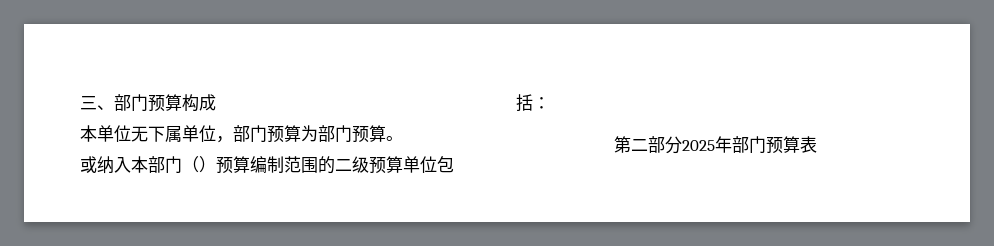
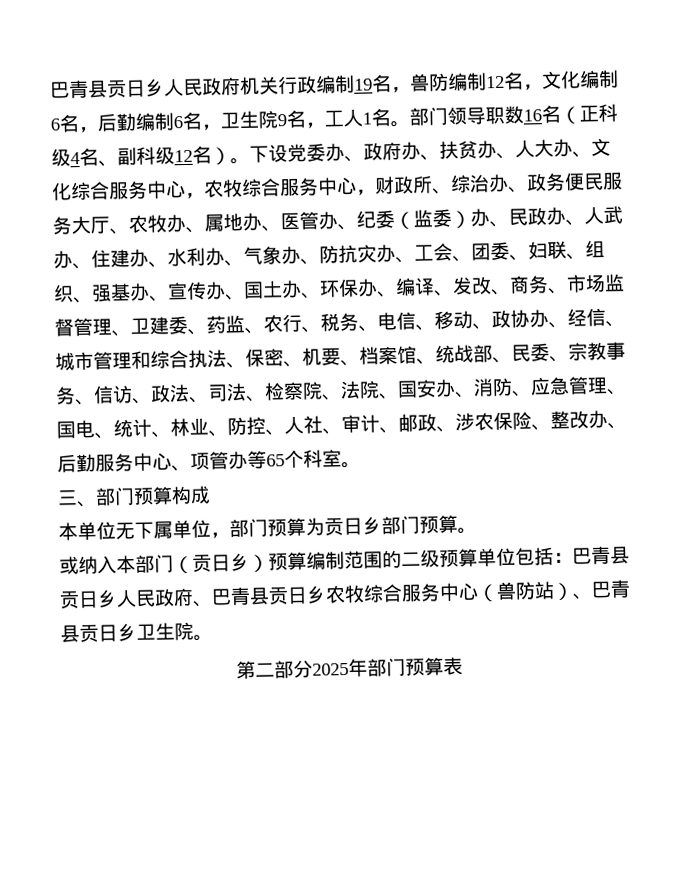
+ 巴青县贡日乡人民政府机关行政编制19名，兽防编制12名，文化编制6名，后勤编制6名，卫生院9名，工人1名。部门领导职数16名（正科级4名、副科级12名）。下设党委办、政府办、扶贫办、人大办、文化综合服务中心，农牧综合服务中心，财政所、综治办、政务便民服务大厅、农牧办、属地办、医管办、纪委（监委）办、民政办、人武办、住建办、水利办、气象办、防抗灾办、工会、团委、妇联、组织、强基办、宣传办、国土办、环保办、编译、发改、商务、市场监督管理、卫建委、药监、农行、税务、电信、移动、政协办、经信、城市管理和综合执法、保密、机要、档案馆、统战部、民委、宗教事务、信访、政法、司法、检察院、法院、国安办、消防、应急管理、国电、统计、林业、防控、人社、审计、邮政、涉农保险、整改办、后勤服务中心、项管办等65个科室。
- 本单位无下属单位，部门预算为部门预算。
+ 本单位无下属单位，部门预算为贡日乡部门预算。
- 或纳入本部门（）预算编制范围的二级预算单位包括：
+ 或纳入本部门（贡日乡）预算编制范围的二级预算单位包括：巴青县贡日乡人民政府、巴青县贡日乡农牧综合服务中心（兽防站）、巴青县贡日乡卫生院。

